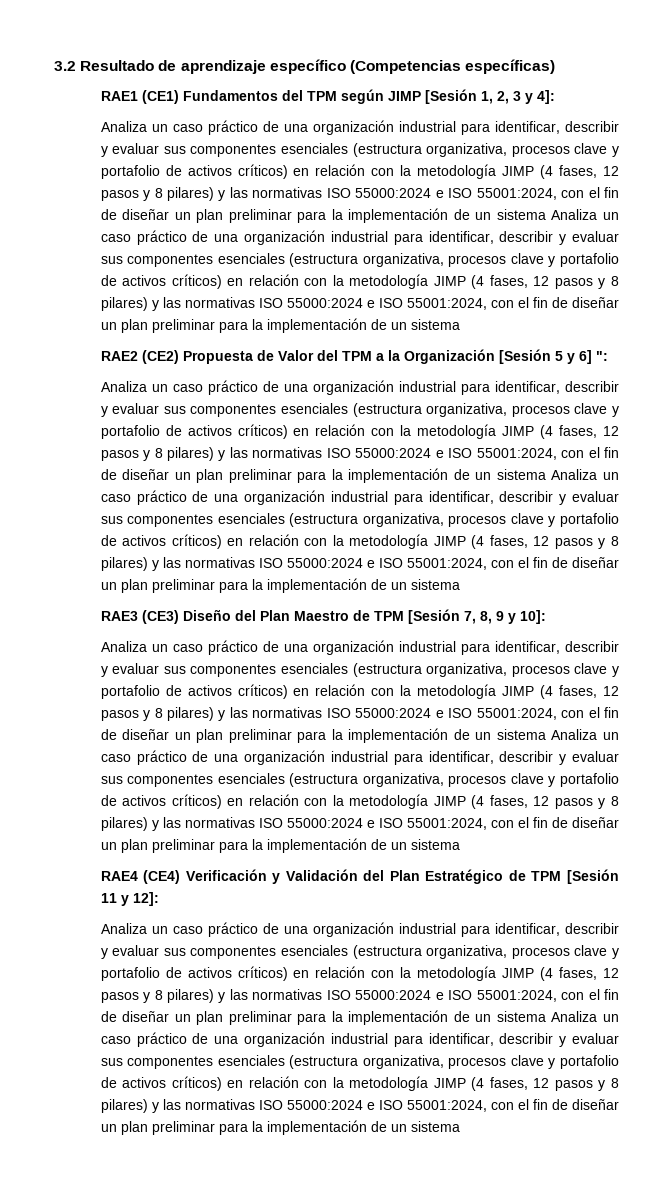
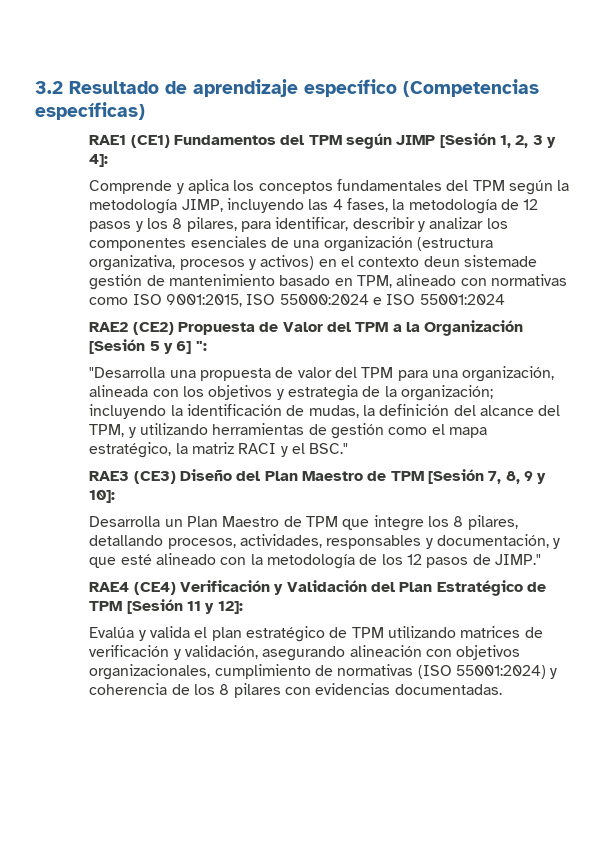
  RAE1 (CE1) Fundamentos del TPM según JIMP [Sesión 1, 2, 3 y 4]:
- Analiza un caso práctico de una organización industrial para identificar, describir y evaluar sus componentes esenciales (estructura organizativa, procesos clave y portafolio de activos críticos) en relación con la metodología JIMP (4 fases, 12 pasos y 8 pilares) y las normativas ISO 55000:2024 e ISO 55001:2024, con el fin de diseñar un plan preliminar para la implementación de un sistema Analiza un caso práctico de una organización industrial para identificar, describir y evaluar sus componentes esenciales (estructura organizativa, procesos clave y portafolio de activos críticos) en relación con la metodología JIMP (4 fases, 12 pasos y 8 pilares) y las normativas ISO 55000:2024 e ISO 55001:2024, con el fin de diseñar un plan preliminar para la implementación de un sistema
+ Comprende y aplica los conceptos fundamentales del TPM según la metodología JIMP, incluyendo las 4 fases, la metodología de 12 pasos y los 8 pilares, para identificar, describir y analizar los componentes esenciales de una organización (estructura organizativa, procesos y activos) en el contexto deun sistemade gestión de mantenimiento basado en TPM, alineado con normativas como ISO 9001:2015, ISO 55000:2024 e ISO 55001:2024
  RAE2 (CE2) Propuesta de Valor del TPM a la Organización [Sesión 5 y 6] ":
- Analiza un caso práctico de una organización industrial para identificar, describir y evaluar sus componentes esenciales (estructura organizativa, procesos clave y portafolio de activos críticos) en relación con la metodología JIMP (4 fases, 12 pasos y 8 pilares) y las normativas ISO 55000:2024 e ISO 55001:2024, con el fin de diseñar un plan preliminar para la implementación de un sistema Analiza un caso práctico de una organización industrial para identificar, describir y evaluar sus componentes esenciales (estructura organizativa, procesos clave y portafolio de activos críticos) en relación con la metodología JIMP (4 fases, 12 pasos y 8 pilares) y las normativas ISO 55000:2024 e ISO 55001:2024, con el fin de diseñar un plan preliminar para la implementación de un sistema
+ "Desarrolla una propuesta de valor del TPM para una organización, alineada con los objetivos y estrategia de la organización; incluyendo la identificación de mudas, la definición del alcance del TPM, y utilizando herramientas de gestión como el mapa estratégico, la matriz RACI y el BSC."
  RAE3 (CE3) Diseño del Plan Maestro de TPM [Sesión 7, 8, 9 y 10]:
- Analiza un caso práctico de una organización industrial para identificar, describir y evaluar sus componentes esenciales (estructura organizativa, procesos clave y portafolio de activos críticos) en relación con la metodología JIMP (4 fases, 12 pasos y 8 pilares) y las normativas ISO 55000:2024 e ISO 55001:2024, con el fin de diseñar un plan preliminar para la implementación de un sistema Analiza un caso práctico de una organización industrial para identificar, describir y evaluar sus componentes esenciales (estructura organizativa, procesos clave y portafolio de activos críticos) en relación con la metodología JIMP (4 fases, 12 pasos y 8 pilares) y las normativas ISO 55000:2024 e ISO 55001:2024, con el fin de diseñar un plan preliminar para la implementación de un sistema
+ Desarrolla un Plan Maestro de TPM que integre los 8 pilares, detallando procesos, actividades, responsables y documentación, y que esté alineado con la metodología de los 12 pasos de JIMP."
  RAE4 (CE4) Verificación y Validación del Plan Estratégico de TPM [Sesión 11 y 12]:
- Analiza un caso práctico de una organización industrial para identificar, describir y evaluar sus componentes esenciales (estructura organizativa, procesos clave y portafolio de activos críticos) en relación con la metodología JIMP (4 fases, 12 pasos y 8 pilares) y las normativas ISO 55000:2024 e ISO 55001:2024, con el fin de diseñar un plan preliminar para la implementación de un sistema Analiza un caso práctico de una organización industrial para identificar, describir y evaluar sus componentes esenciales (estructura organizativa, procesos clave y portafolio de activos críticos) en relación con la metodología JIMP (4 fases, 12 pasos y 8 pilares) y las normativas ISO 55000:2024 e ISO 55001:2024, con el fin de diseñar un plan preliminar para la implementación de un sistema
+ Evalúa y valida el plan estratégico de TPM utilizando matrices de verificación y validación, asegurando alineación con objetivos organizacionales, cumplimiento de normativas (ISO 55001:2024) y coherencia de los 8 pilares con evidencias documentadas.

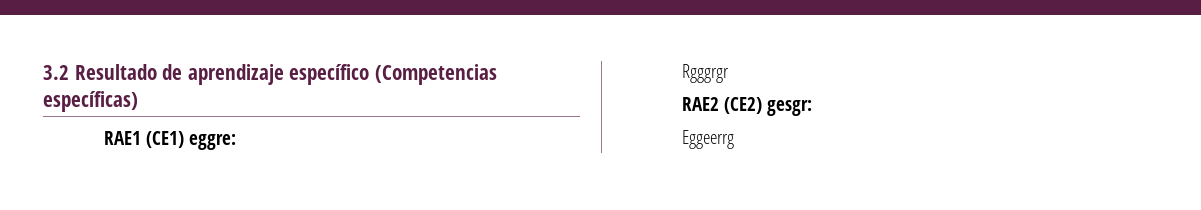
- RAE1 (CE1) Fundamentos del TPM según JIMP [Sesión 1, 2, 3 y 4]:
- Comprende y aplica los conceptos fundamentales del TPM según la metodología JIMP, incluyendo las 4 fases, la metodología de 12 pasos y los 8 pilares, para identificar, describir y analizar los componentes esenciales de una organización (estructura organizativa, procesos y activos) en el contexto deun sistemade gestión de mantenimiento basado en TPM, alineado con normativas como ISO 9001:2015, ISO 55000:2024 e ISO 55001:2024
- RAE2 (CE2) Propuesta de Valor del TPM a la Organización [Sesión 5 y 6] ":
- "Desarrolla una propuesta de valor del TPM para una organización, alineada con los objetivos y estrategia de la organización; incluyendo la identificación de mudas, la definición del alcance del TPM, y utilizando herramientas de gestión como el mapa estratégico, la matriz RACI y el BSC."
- RAE3 (CE3) Diseño del Plan Maestro de TPM [Sesión 7, 8, 9 y 10]:
- Desarrolla un Plan Maestro de TPM que integre los 8 pilares, detallando procesos, actividades, responsables y documentación, y que esté alineado con la metodología de los 12 pasos de JIMP."
- RAE4 (CE4) Verificación y Validación del Plan Estratégico de TPM [Sesión 11 y 12]:
- Evalúa y valida el plan estratégico de TPM utilizando matrices de verificación y validación, asegurando alineación con objetivos organizacionales, cumplimiento de normativas (ISO 55001:2024) y coherencia de los 8 pilares con evidencias documentadas.
+ RAE1 (CE1) eggre:
+ Rgggrgr
+ RAE2 (CE2) gesgr:
+ Eggeerrg

